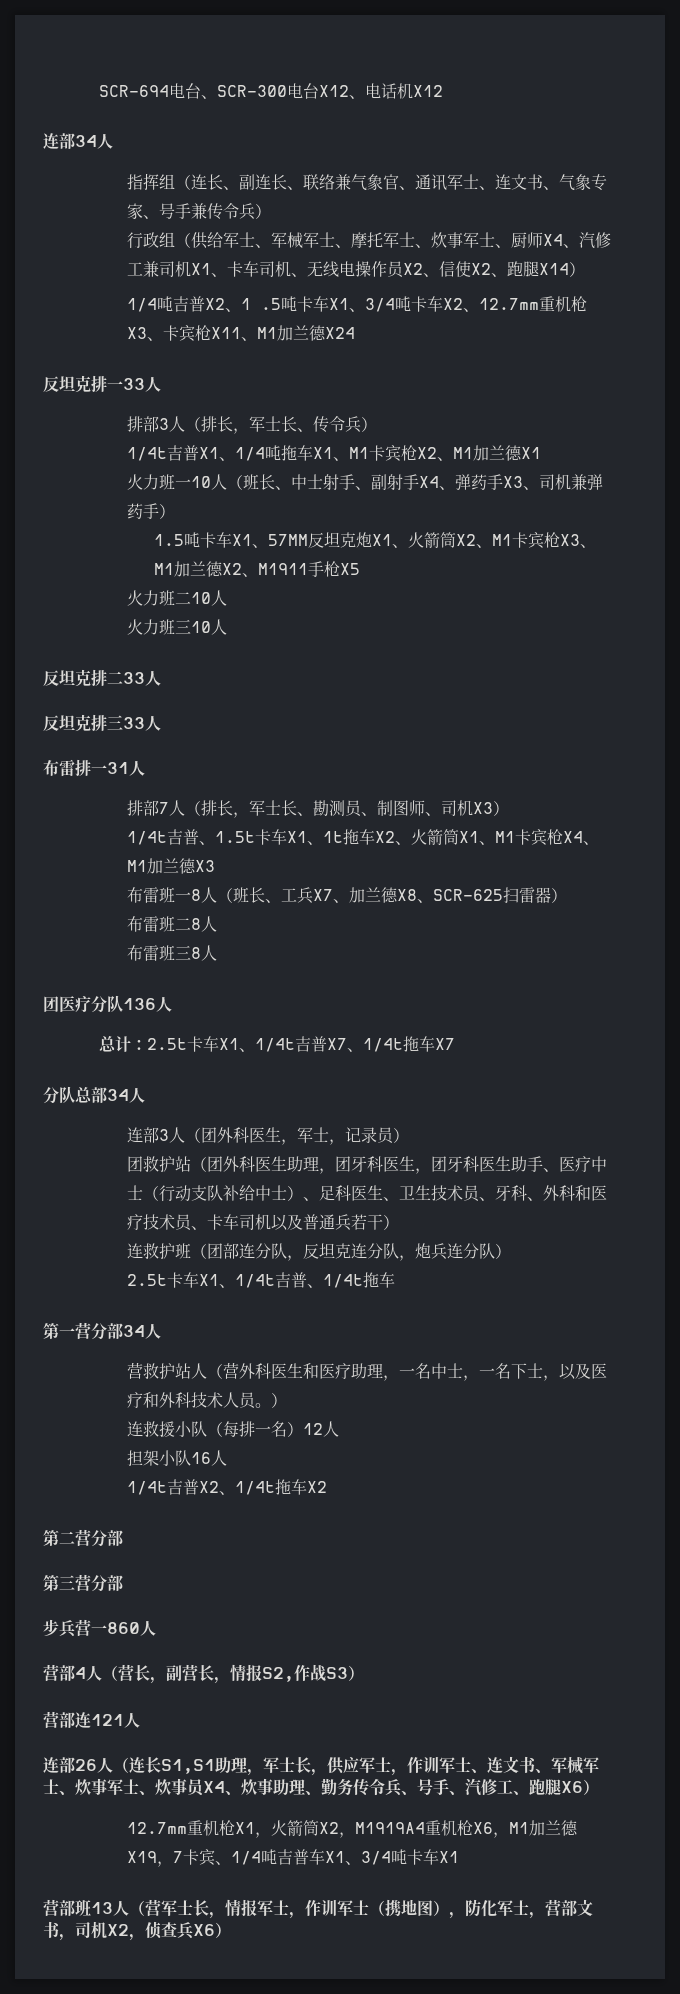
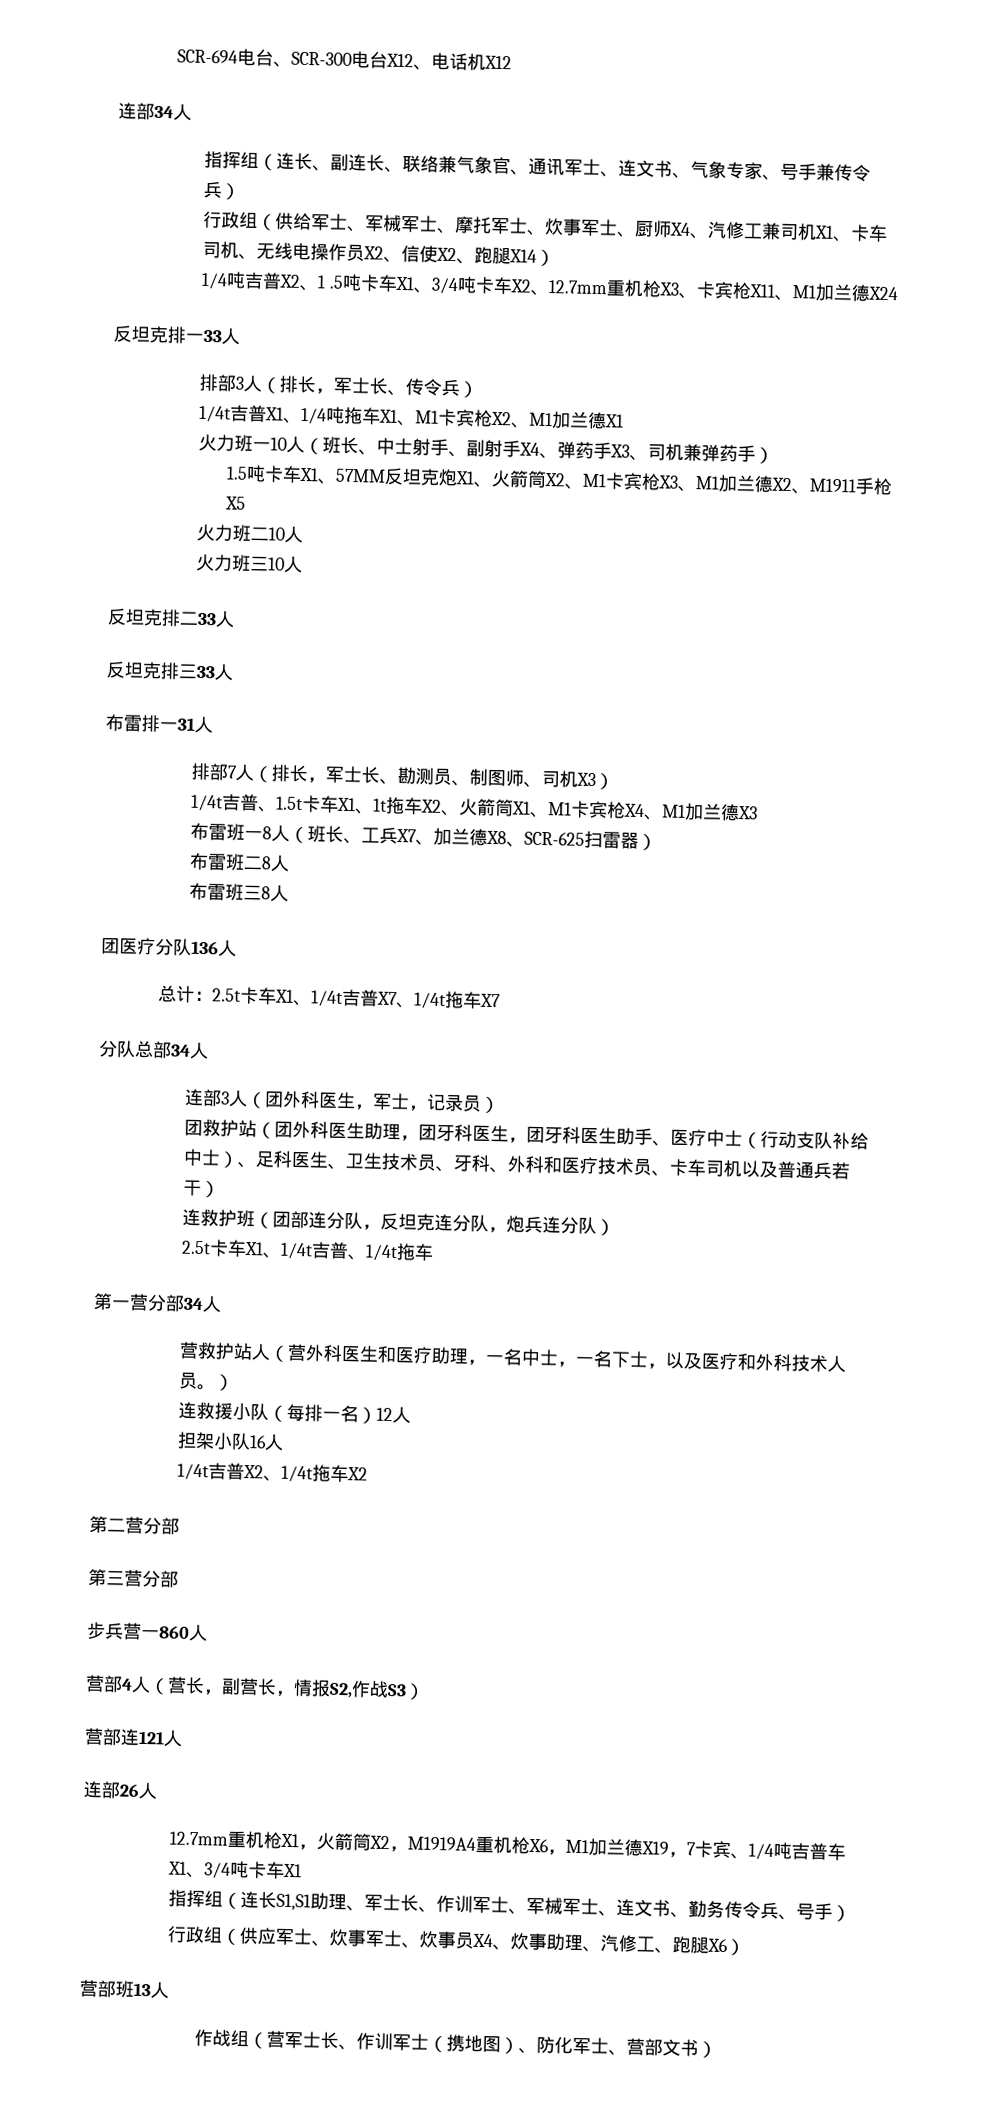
- 连部26人（连长S1,S1助理，军士长，供应军士，作训军士、连文书、军械军士、炊事军士、炊事员X4、炊事助理、勤务传令兵、号手、汽修工、跑腿X6）
+ 连部26人
+ 指挥组（连长S1,S1助理、军士长、作训军士、军械军士、连文书、勤务传令兵、号手）
+ 行政组（供应军士、炊事军士、炊事员X4、炊事助理、汽修工、跑腿X6）
- 营部班13人（营军士长，情报军士，作训军士（携地图），防化军士，营部文书，司机X2，侦查兵X6）
+ 营部班13人
+ 作战组（营军士长、作训军士（携地图）、防化军士、营部文书）

